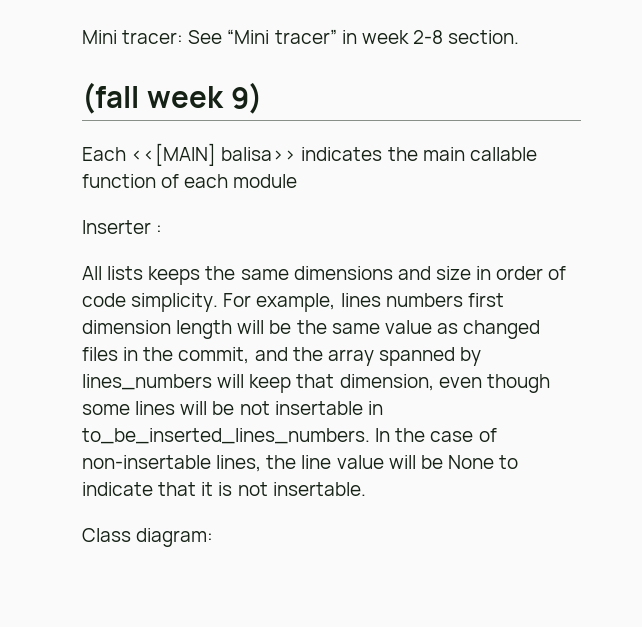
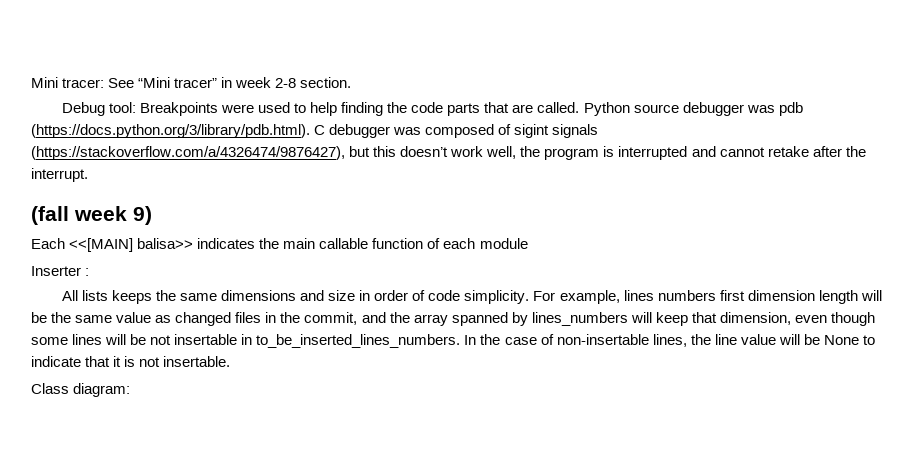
+ Debug tool: Breakpoints were used to help finding the code parts that are called. Python source debugger was pdb (https://docs.python.org/3/library/pdb.html). C debugger was composed of sigint signals (https://stackoverflow.com/a/4326474/9876427), but this doesn’t work well, the program is interrupted and cannot retake after the interrupt.

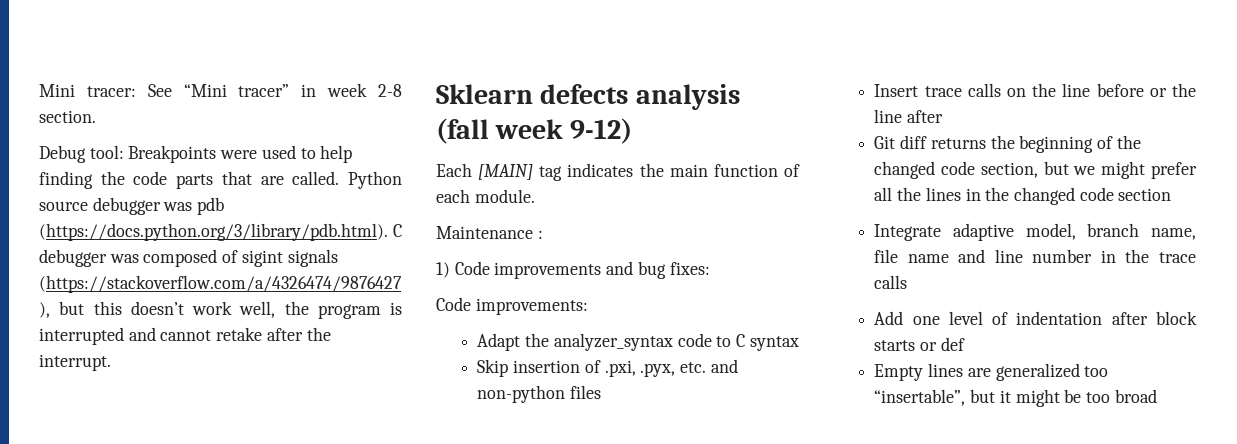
- (fall week 9)
+ Sklearn defects analysis (fall week 9-12)
- Each <<[MAIN] balisa>> indicates the main callable function of each module
- Inserter :
+ Each [MAIN] tag indicates the main function of each module.
+ Maintenance :
- All lists keeps the same dimensions and size in order of code simplicity. For example, lines numbers first dimension length will be the same value as changed files in the commit, and the array spanned by lines_numbers will keep that dimension, even though some lines will be not insertable in to_be_inserted_lines_numbers. In the case of non-insertable lines, the line value will be None to indicate that it is not insertable.
- Class diagram:
+ 1) Code improvements and bug fixes:
+ Code improvements:
+ Adapt the analyzer_syntax code to C syntax
+ Skip insertion of .pxi, .pyx, etc. and non-python files
+ Insert trace calls on the line before or the line after
+ Git diff returns the beginning of the changed code section, but we might prefer all the lines in the changed code section
+ Integrate adaptive model, branch name, file name and line number in the trace calls
+ Add one level of indentation after block starts or def
+ Empty lines are generalized too “insertable”, but it might be too broad

